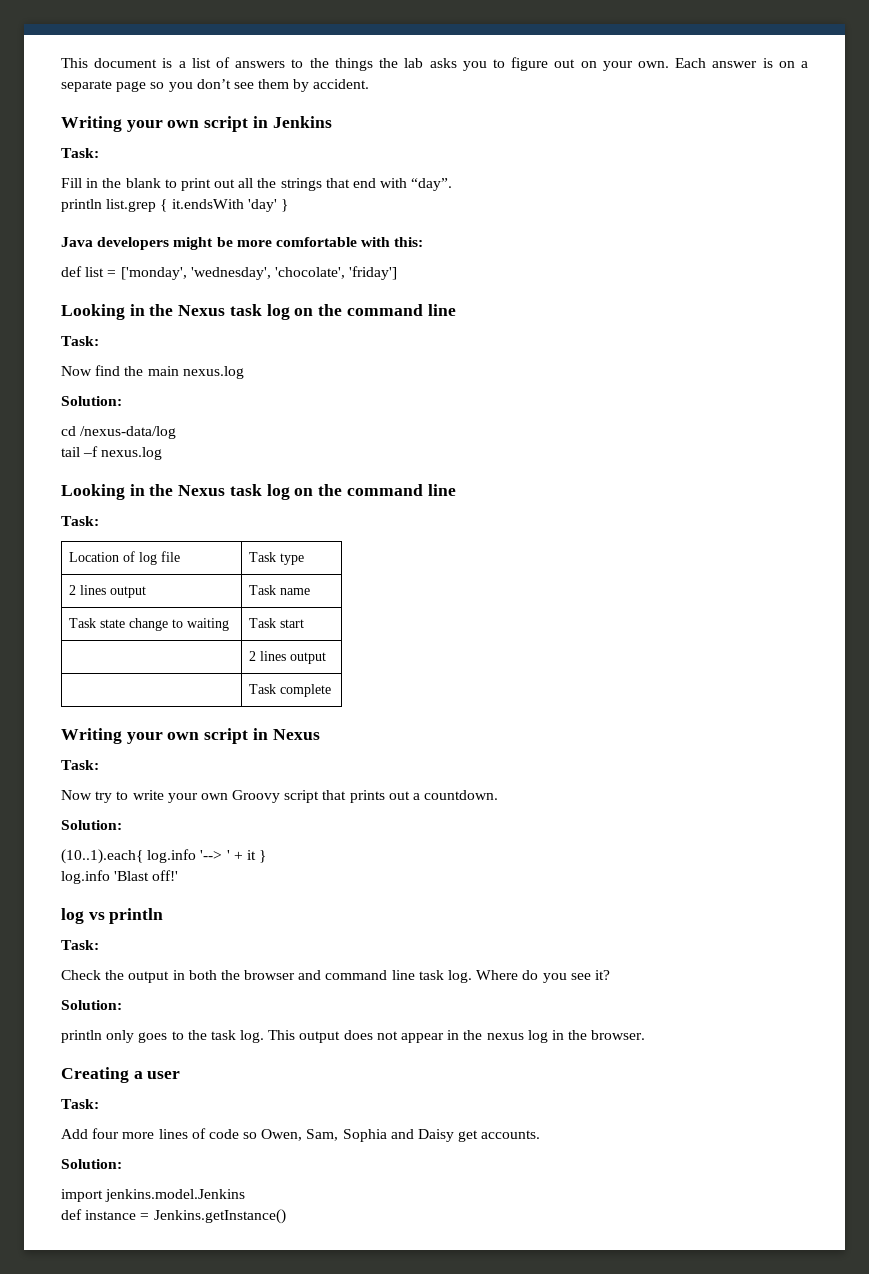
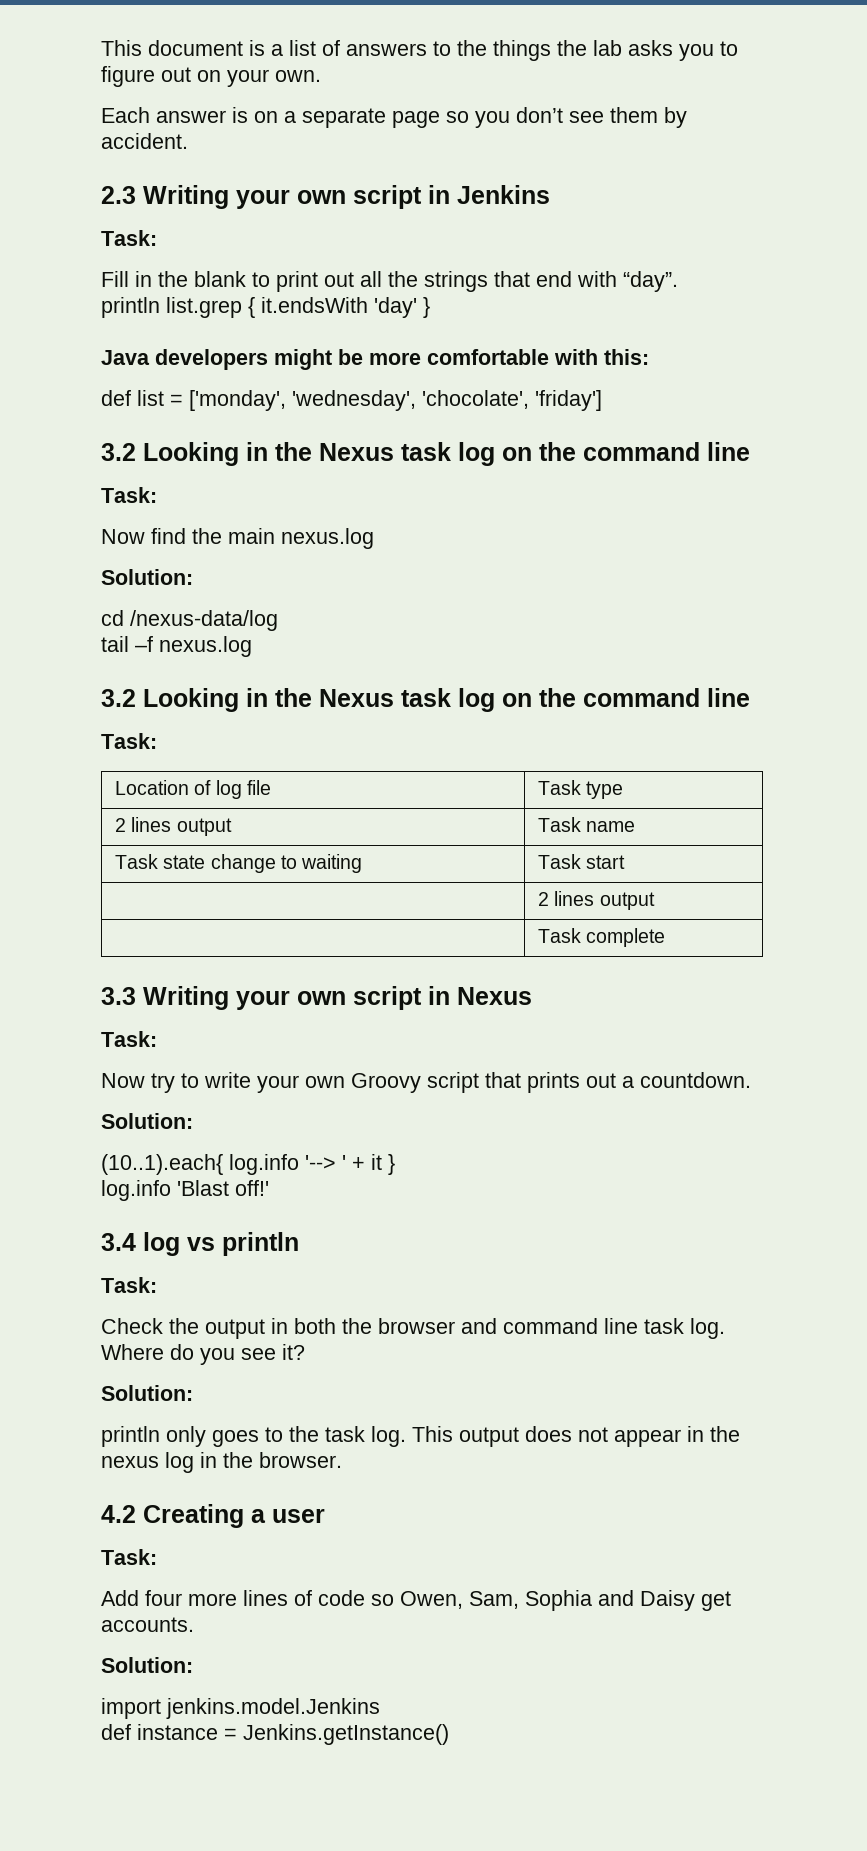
- This document is a list of answers to the things the lab asks you to figure out on your own. Each answer is on a separate page so you don’t see them by accident.
+ This document is a list of answers to the things the lab asks you to figure out on your own.
+ Each answer is on a separate page so you don’t see them by accident.
- Writing your own script in Jenkins
+ 2.3 Writing your own script in Jenkins
  def list = ['monday', 'wednesday', 'chocolate', 'friday']
- Looking in the Nexus task log on the command line
+ 3.2 Looking in the Nexus task log on the command line
  tail –f nexus.log
- Looking in the Nexus task log on the command line
+ 3.2 Looking in the Nexus task log on the command line
- Writing your own script in Nexus
+ 3.3 Writing your own script in Nexus
- log vs println
+ 3.4 log vs println
- Creating a user
+ 4.2 Creating a user

